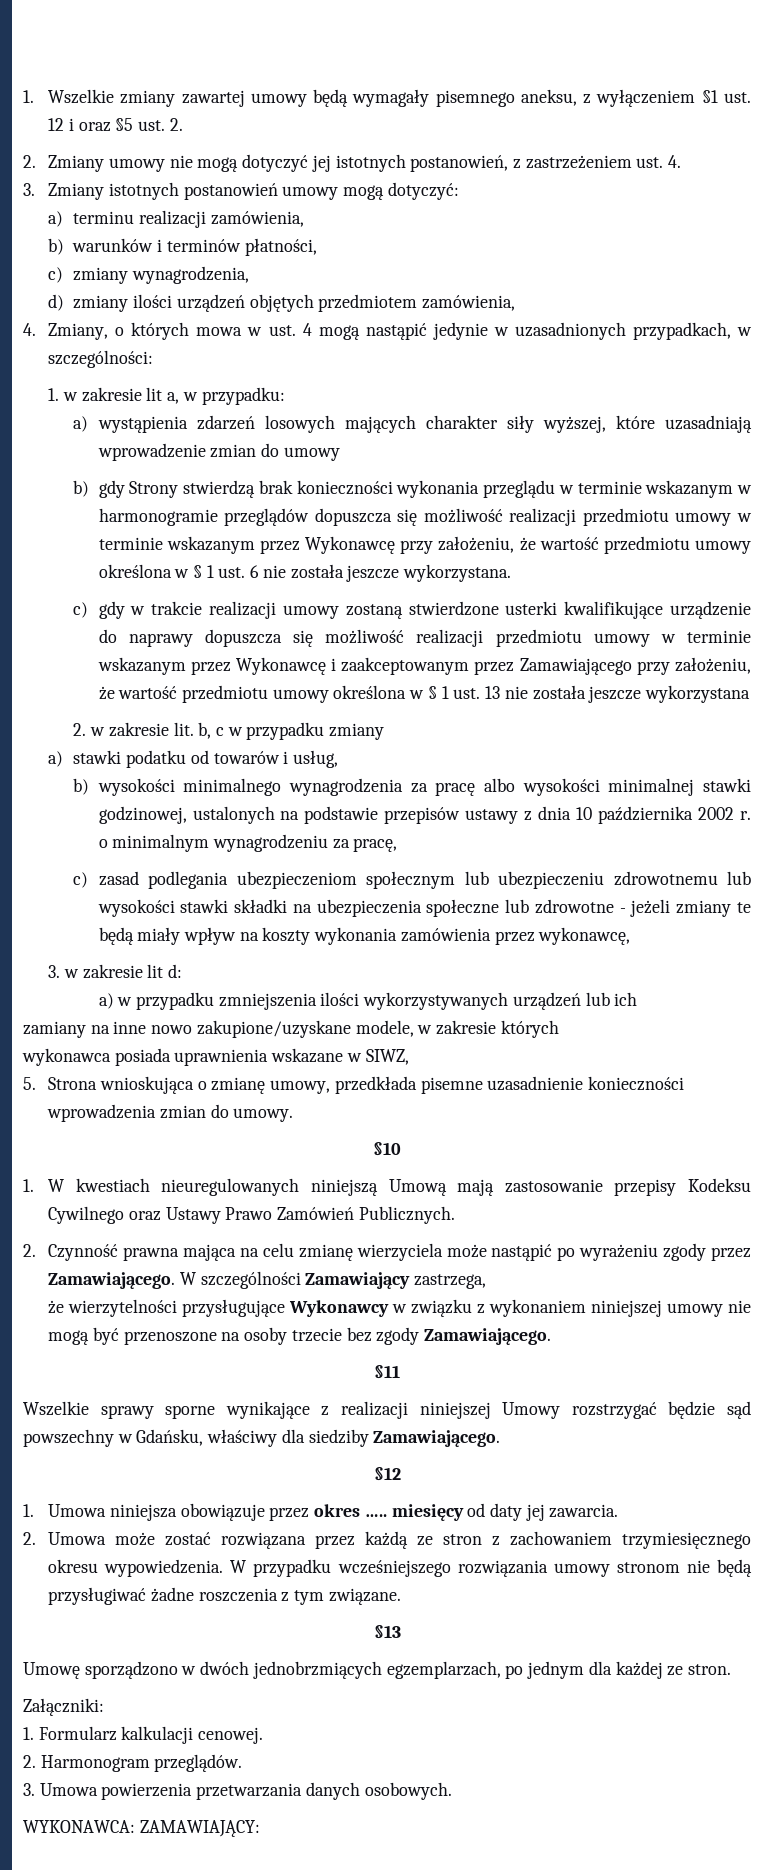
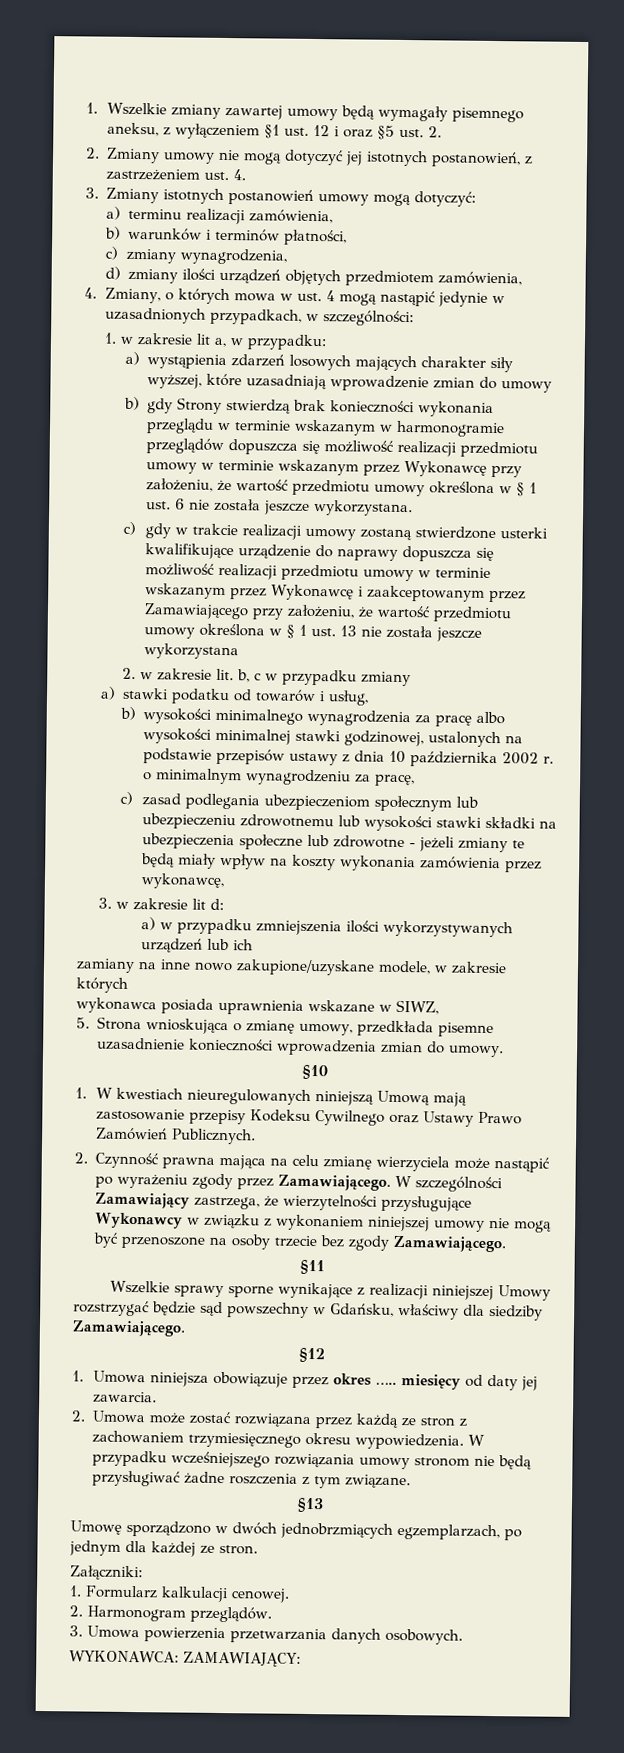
- W szczególności Zamawiający zastrzega,
- że wierzytelności przysługujące Wykonawcy w związku z wykonaniem niniejszej umowy nie mogą być przenoszone na osoby trzecie bez zgody Zamawiającego.
+ W szczególności Zamawiający zastrzega, że wierzytelności przysługujące Wykonawcy w związku z wykonaniem niniejszej umowy nie mogą być przenoszone na osoby trzecie bez zgody Zamawiającego.

